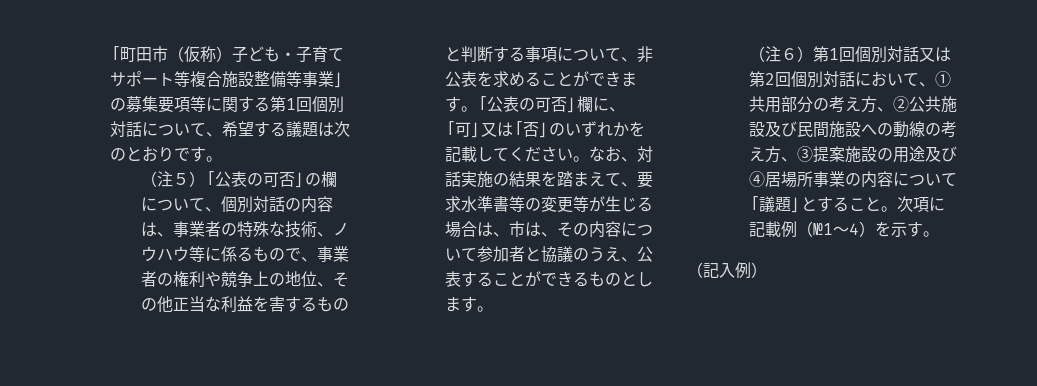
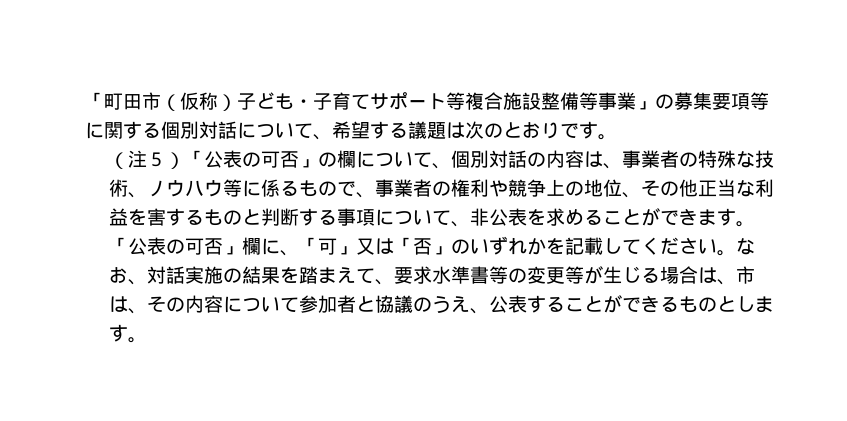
- 「町田市（仮称）子ども・子育てサポート等複合施設整備等事業」の募集要項等に関する第1回個別対話について、希望する議題は次のとおりです。
+ 「町田市（仮称）子ども・子育てサポート等複合施設整備等事業」の募集要項等に関する個別対話について、希望する議題は次のとおりです。
- （注６）第1回個別対話又は第2回個別対話において、①共用部分の考え方、②公共施設及び民間施設への動線の考え方、③提案施設の用途及び④居場所事業の内容について「議題」とすること。次項に記載例（№1～4）を示す。
- （記入例）

